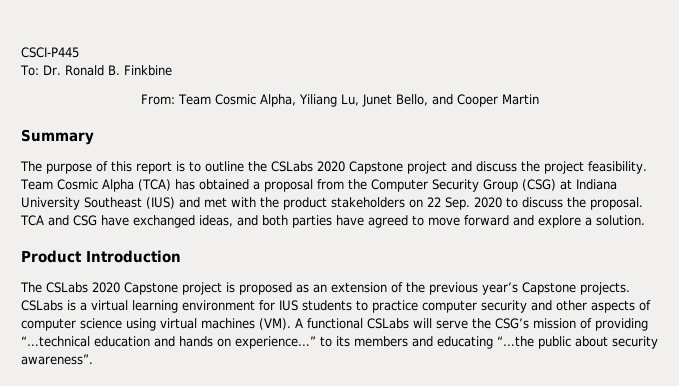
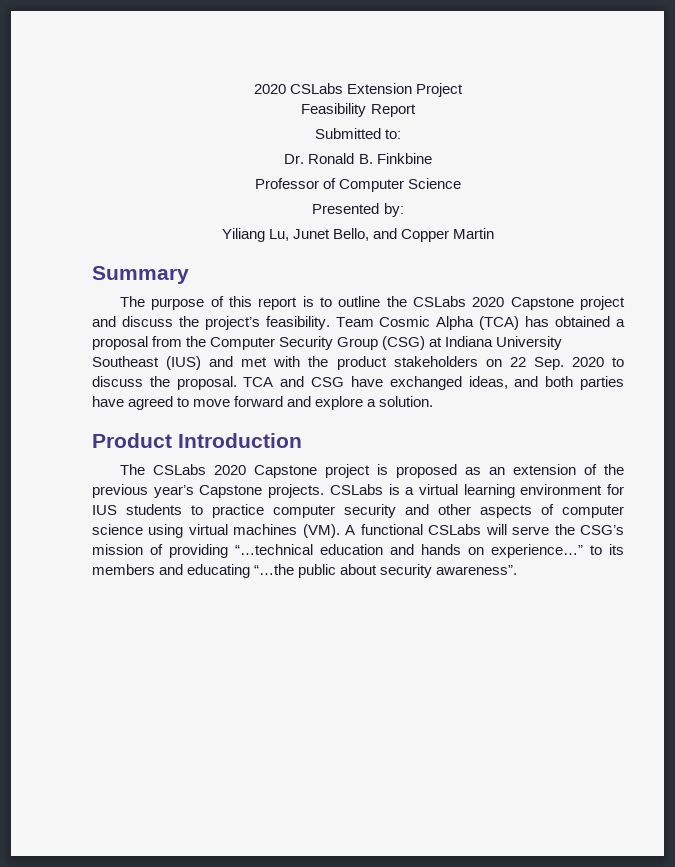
- CSCI-P445
- To: Dr. Ronald B. Finkbine
- From: Team Cosmic Alpha, Yiliang Lu, Junet Bello, and Cooper Martin
+ 2020 CSLabs Extension Project
+ Feasibility Report
+ Submitted to:
+ Dr. Ronald B. Finkbine
+ Professor of Computer Science
+ Presented by:
+ Yiliang Lu, Junet Bello, and Copper Martin
- The purpose of this report is to outline the CSLabs 2020 Capstone project and discuss the project feasibility.
+ The purpose of this report is to outline the CSLabs 2020 Capstone project and discuss the project’s feasibility.

